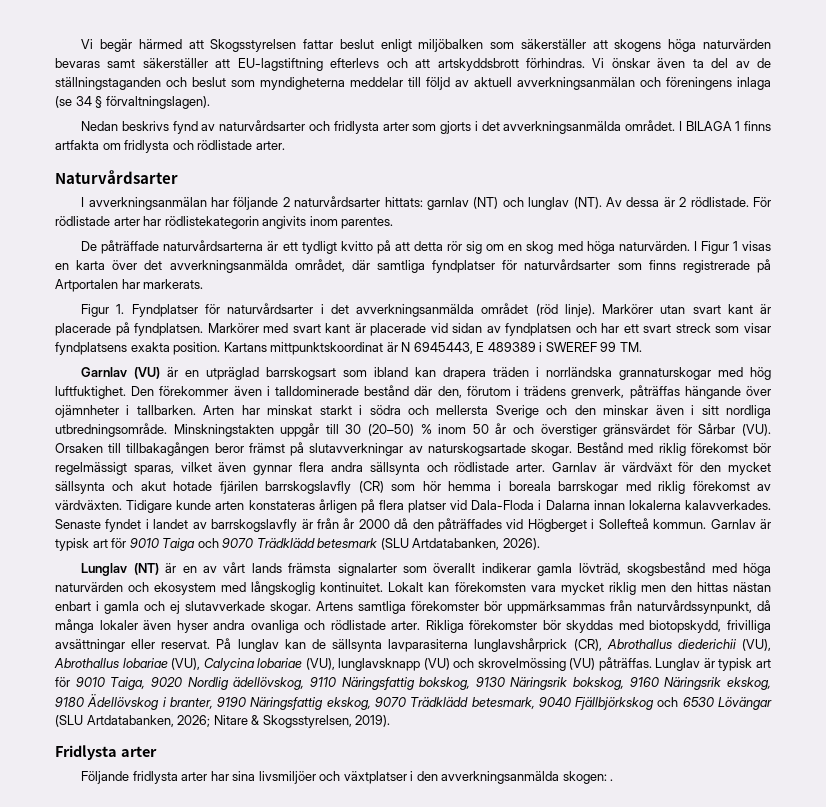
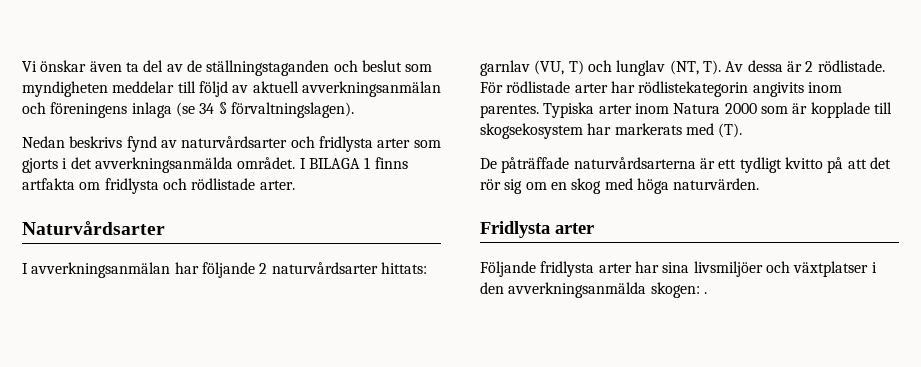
- Vi begär härmed att Skogsstyrelsen fattar beslut enligt miljöbalken som säkerställer att skogens höga naturvärden bevaras samt säkerställer att EU-lagstiftning efterlevs och att artskyddsbrott förhindras. Vi önskar även ta del av de ställningstaganden och beslut som myndigheterna meddelar till följd av aktuell avverkningsanmälan och föreningens inlaga (se 34 § förvaltningslagen).
+ Vi önskar även ta del av de ställningstaganden och beslut som myndigheten meddelar till följd av aktuell avverkningsanmälan och föreningens inlaga (se 34 § förvaltningslagen).
- I avverkningsanmälan har följande 2 naturvårdsarter hittats: garnlav (NT) och lunglav (NT). Av dessa är 2 rödlistade.
+ I avverkningsanmälan har följande 2 naturvårdsarter hittats: garnlav (VU, T) och lunglav (NT, T). Av dessa är 2 rödlistade.
+ Typiska arter inom Natura 2000 som är kopplade till skogsekosystem har markerats med (T).
- De påträffade naturvårdsarterna är ett tydligt kvitto på att detta rör sig om en skog med höga naturvärden. I Figur 1 visas en karta över det avverkningsanmälda området, där samtliga fyndplatser för naturvårdsarter som finns registrerade på Artportalen har markerats.
- Figur 1. Fyndplatser för naturvårdsarter i det avverkningsanmälda området (röd linje). Markörer utan svart kant är placerade på fyndplatsen. Markörer med svart kant är placerade vid sidan av fyndplatsen och har ett svart streck som visar fyndplatsens exakta position. Kartans mittpunktskoordinat är N 6945443, E 489389 i SWEREF 99 TM.
- Garnlav (VU) är en utpräglad barrskogsart som ibland kan drapera träden i norrländska grannaturskogar med hög luftfuktighet. Den förekommer även i talldominerade bestånd där den, förutom i trädens grenverk, påträffas hängande över ojämnheter i tallbarken. Arten har minskat starkt i södra och mellersta Sverige och den minskar även i sitt nordliga utbredningsområde. Minskningstakten uppgår till 30 (20–50) % inom 50 år och överstiger gränsvärdet för Sårbar (VU). Orsaken till tillbakagången beror främst på slutavverkningar av naturskogsartade skogar. Bestånd med riklig förekomst bör regelmässigt sparas, vilket även gynnar flera andra sällsynta och rödlistade arter. Garnlav är värdväxt för den mycket sällsynta och akut hotade fjärilen barrskogslavfly (CR) som hör hemma i boreala barrskogar med riklig förekomst av värdväxten. Tidigare kunde arten konstateras årligen på flera platser vid Dala-Floda i Dalarna innan lokalerna kalavverkades. Senaste fyndet i landet av barrskogslavfly är från år 2000 då den påträffades vid Högberget i Sollefteå kommun. Garnlav är typisk art för 9010 Taiga och 9070 Trädklädd betesmark (SLU Artdatabanken, 2026).
- Lunglav (NT) är en av vårt lands främsta signalarter som överallt indikerar gamla lövträd, skogsbestånd med höga naturvärden och ekosystem med långskoglig kontinuitet. Lokalt kan förekomsten vara mycket riklig men den hittas nästan enbart i gamla och ej slutavverkade skogar. Artens samtliga förekomster bör uppmärksammas från naturvårdssynpunkt, då många lokaler även hyser andra ovanliga och rödlistade arter. Rikliga förekomster bör skyddas med biotopskydd, frivilliga avsättningar eller reservat. På lunglav kan de sällsynta lavparasiterna lunglavshårprick (CR), Abrothallus diederichii (VU), Abrothallus lobariae (VU), Calycina lobariae (VU), lunglavsknapp (VU) och skrovelmössing (VU) påträffas. Lunglav är typisk art för 9010 Taiga, 9020 Nordlig ädellövskog, 9110 Näringsfattig bokskog, 9130 Näringsrik bokskog, 9160 Näringsrik ekskog, 9180 Ädellövskog i branter, 9190 Näringsfattig ekskog, 9070 Trädklädd betesmark, 9040 Fjällbjörkskog och 6530 Lövängar (SLU Artdatabanken, 2026; Nitare & Skogsstyrelsen, 2019).
+ De påträffade naturvårdsarterna är ett tydligt kvitto på att det rör sig om en skog med höga naturvärden.

